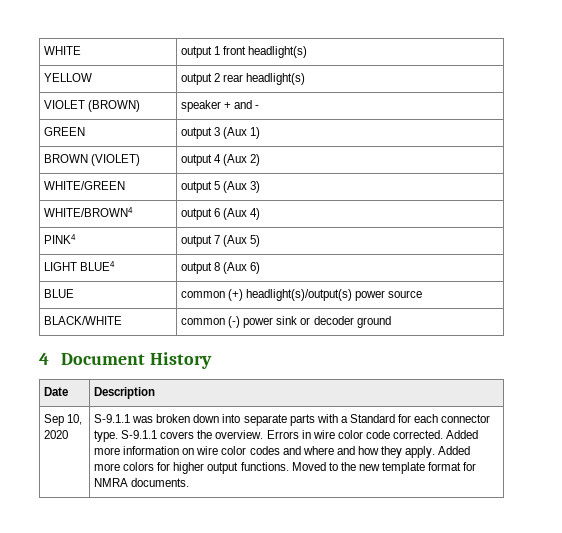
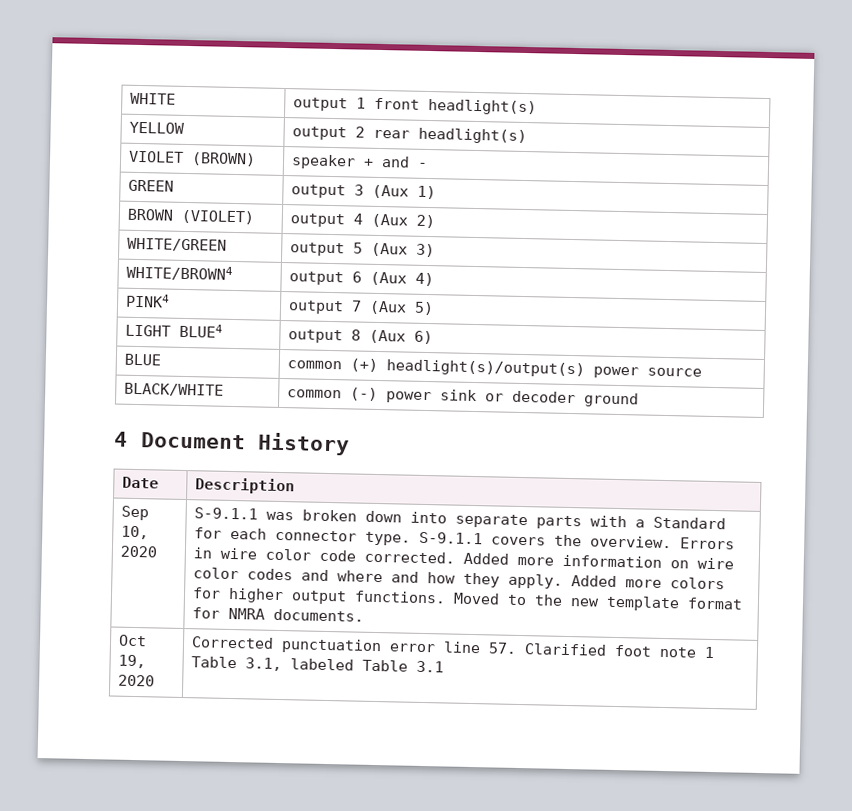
+ Oct 19, 2020 | Corrected punctuation error line 57. Clarified foot note 1 Table 3.1, labeled Table 3.1

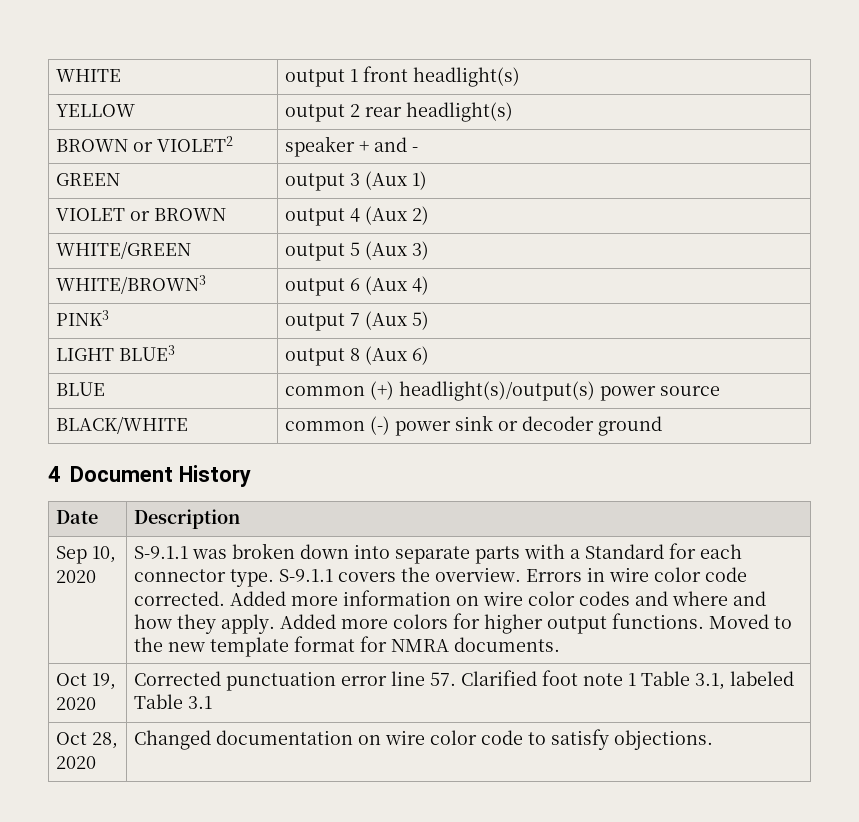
- VIOLET (BROWN) | speaker + and -
+ BROWN or VIOLET2 | speaker + and -
- BROWN (VIOLET) | output 4 (Aux 2)
+ VIOLET or BROWN | output 4 (Aux 2)
- WHITE/BROWN4 | output 6 (Aux 4)
+ WHITE/BROWN3 | output 6 (Aux 4)
- PINK4 | output 7 (Aux 5)
+ PINK3 | output 7 (Aux 5)
- LIGHT BLUE4 | output 8 (Aux 6)
+ LIGHT BLUE3 | output 8 (Aux 6)
+ Oct 28, 2020 | Changed documentation on wire color code to satisfy objections.

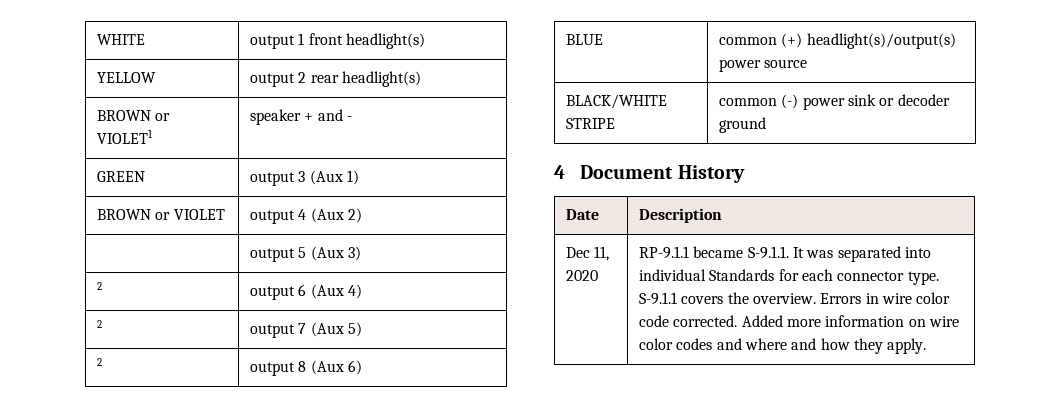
- BROWN or VIOLET2 | speaker + and -
+ BROWN or VIOLET1 | speaker + and -
- VIOLET or BROWN | output 4 (Aux 2)
+ BROWN or VIOLET | output 4 (Aux 2)
- WHITE/GREEN | output 5 (Aux 3)
+ | output 5 (Aux 3)
- WHITE/BROWN3 | output 6 (Aux 4)
+ 2 | output 6 (Aux 4)
- PINK3 | output 7 (Aux 5)
+ 2 | output 7 (Aux 5)
- LIGHT BLUE3 | output 8 (Aux 6)
+ 2 | output 8 (Aux 6)
- BLACK/WHITE | common (-) power sink or decoder ground
+ BLACK/WHITE STRIPE | common (-) power sink or decoder ground
- Sep 10, 2020 | S-9.1.1 was broken down into separate parts with a Standard for each connector type.
+ Dec 11, 2020 | RP-9.1.1 became S-9.1.1. It was separated into individual Standards for each connector type.
- Added more colors for higher output functions. Moved to the new template format for NMRA documents.
- Oct 19, 2020 | Corrected punctuation error line 57. Clarified foot note 1 Table 3.1, labeled Table 3.1
- Oct 28, 2020 | Changed documentation on wire color code to satisfy objections.

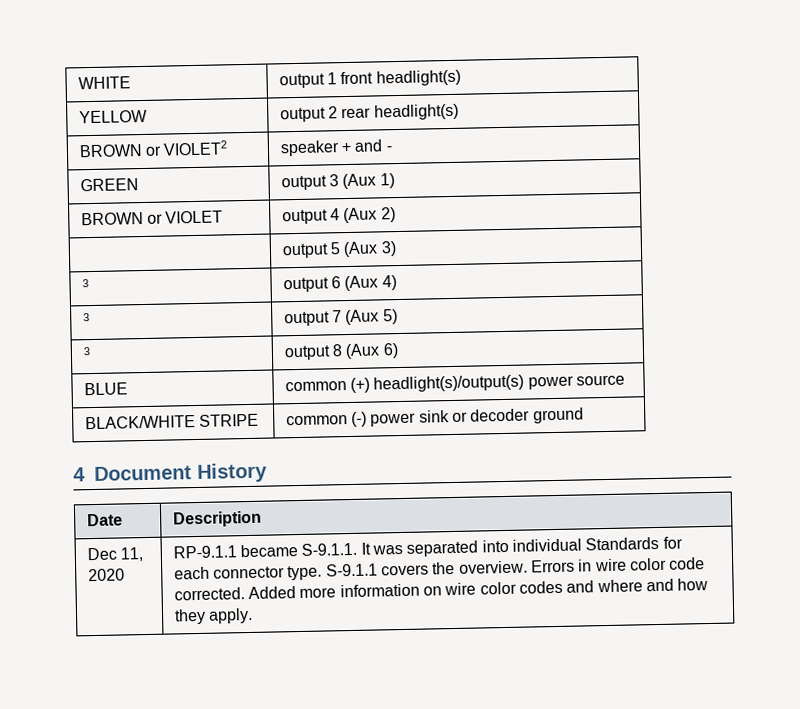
- BROWN or VIOLET1 | speaker + and -
+ BROWN or VIOLET2 | speaker + and -
- 2 | output 6 (Aux 4)
+ 3 | output 6 (Aux 4)
- 2 | output 7 (Aux 5)
+ 3 | output 7 (Aux 5)
- 2 | output 8 (Aux 6)
+ 3 | output 8 (Aux 6)

